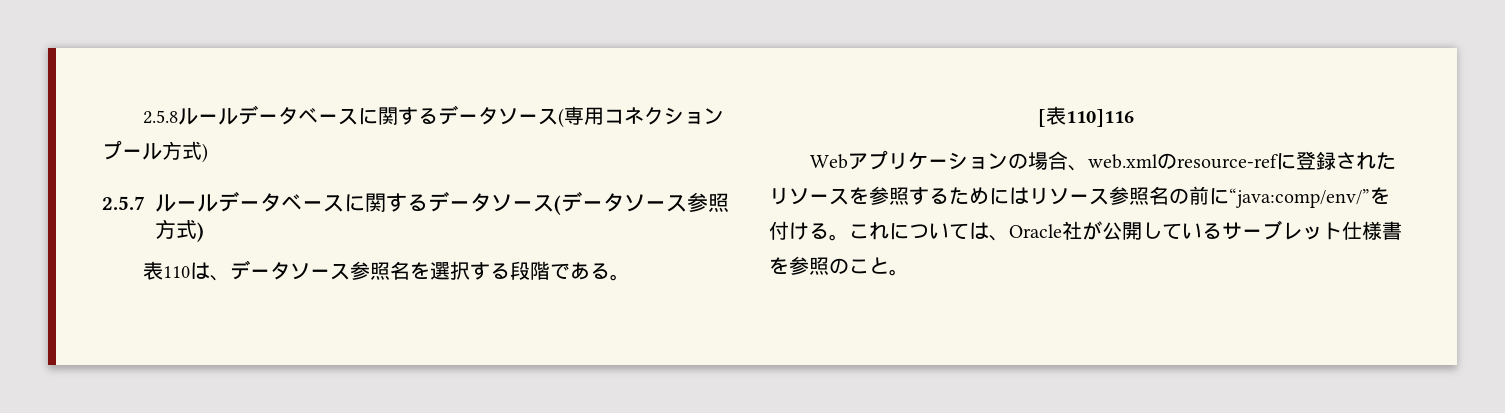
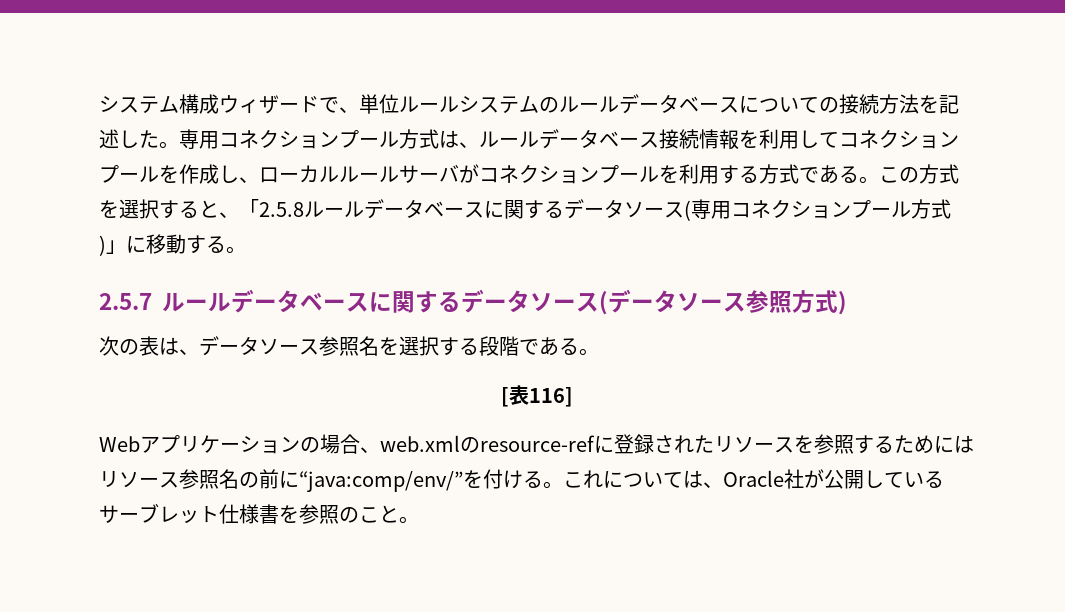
- 2.5.8ルールデータベースに関するデータソース(専用コネクションプール方式)
+ システム構成ウィザードで、単位ルールシステムのルールデータベースについての接続方法を記述した。専用コネクションプール方式は、ルールデータベース接続情報を利用してコネクションプールを作成し、ローカルルールサーバがコネクションプールを利用する方式である。この方式を選択すると、「2.5.8ルールデータベースに関するデータソース(専用コネクションプール方式)」に移動する。
- 表110は、データソース参照名を選択する段階である。
+ 次の表は、データソース参照名を選択する段階である。
- [表110]116
+ [表116]

